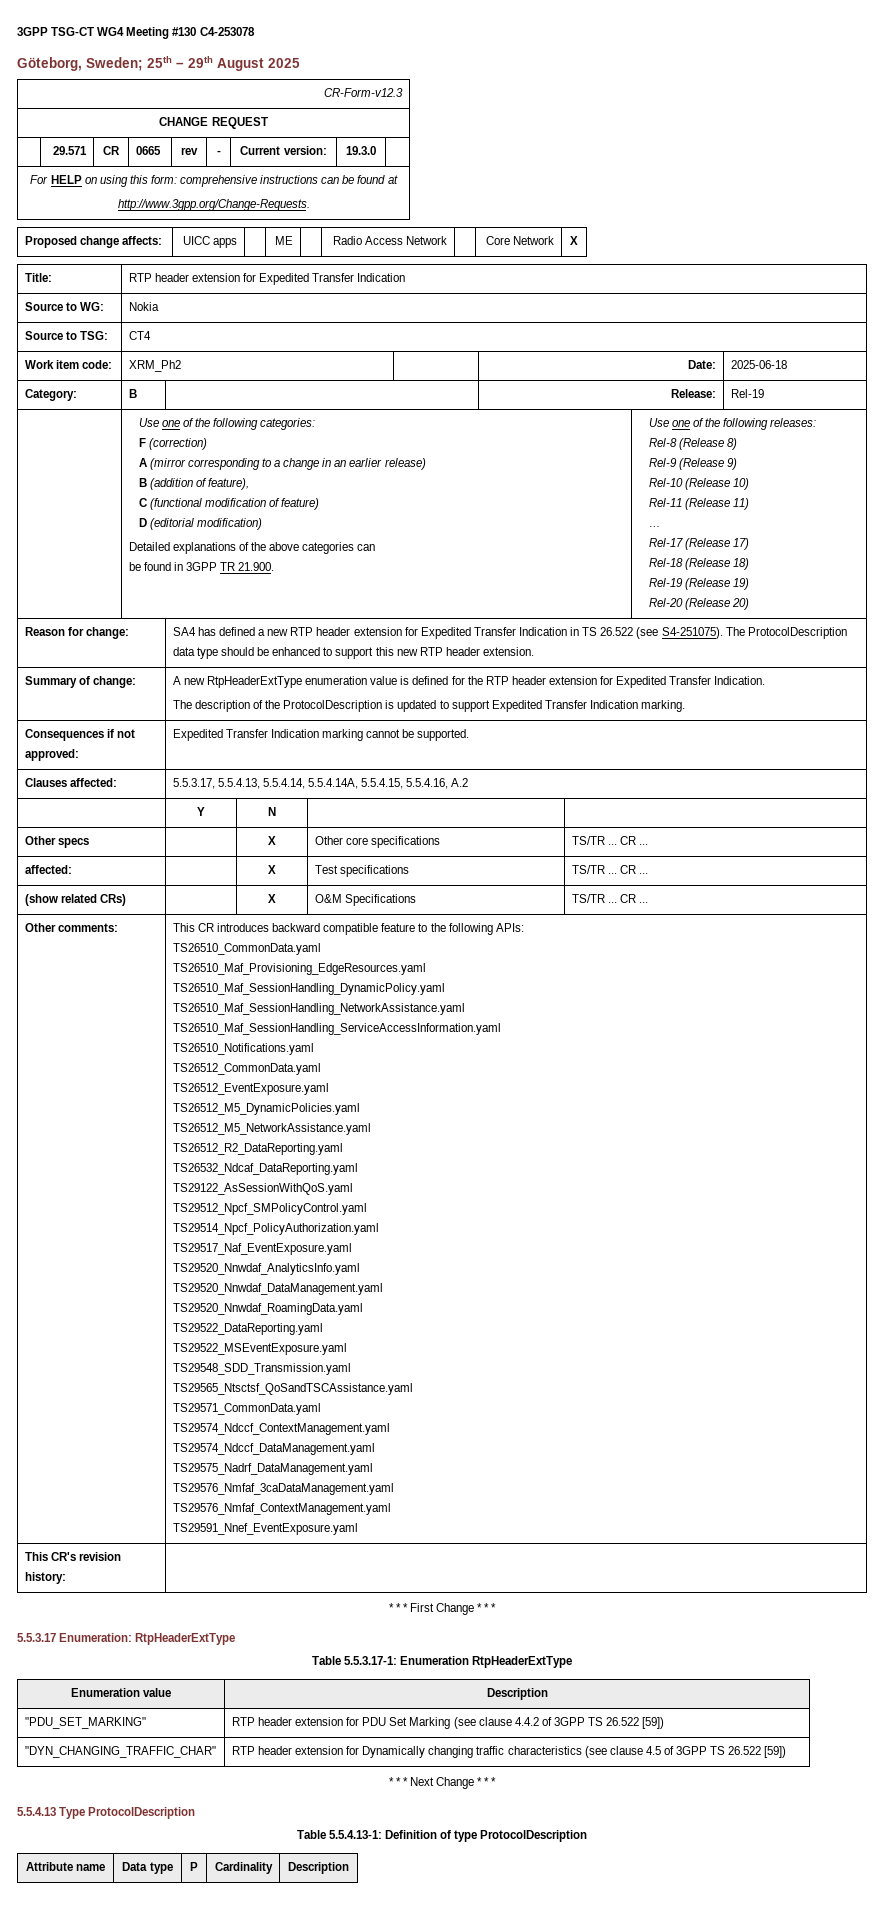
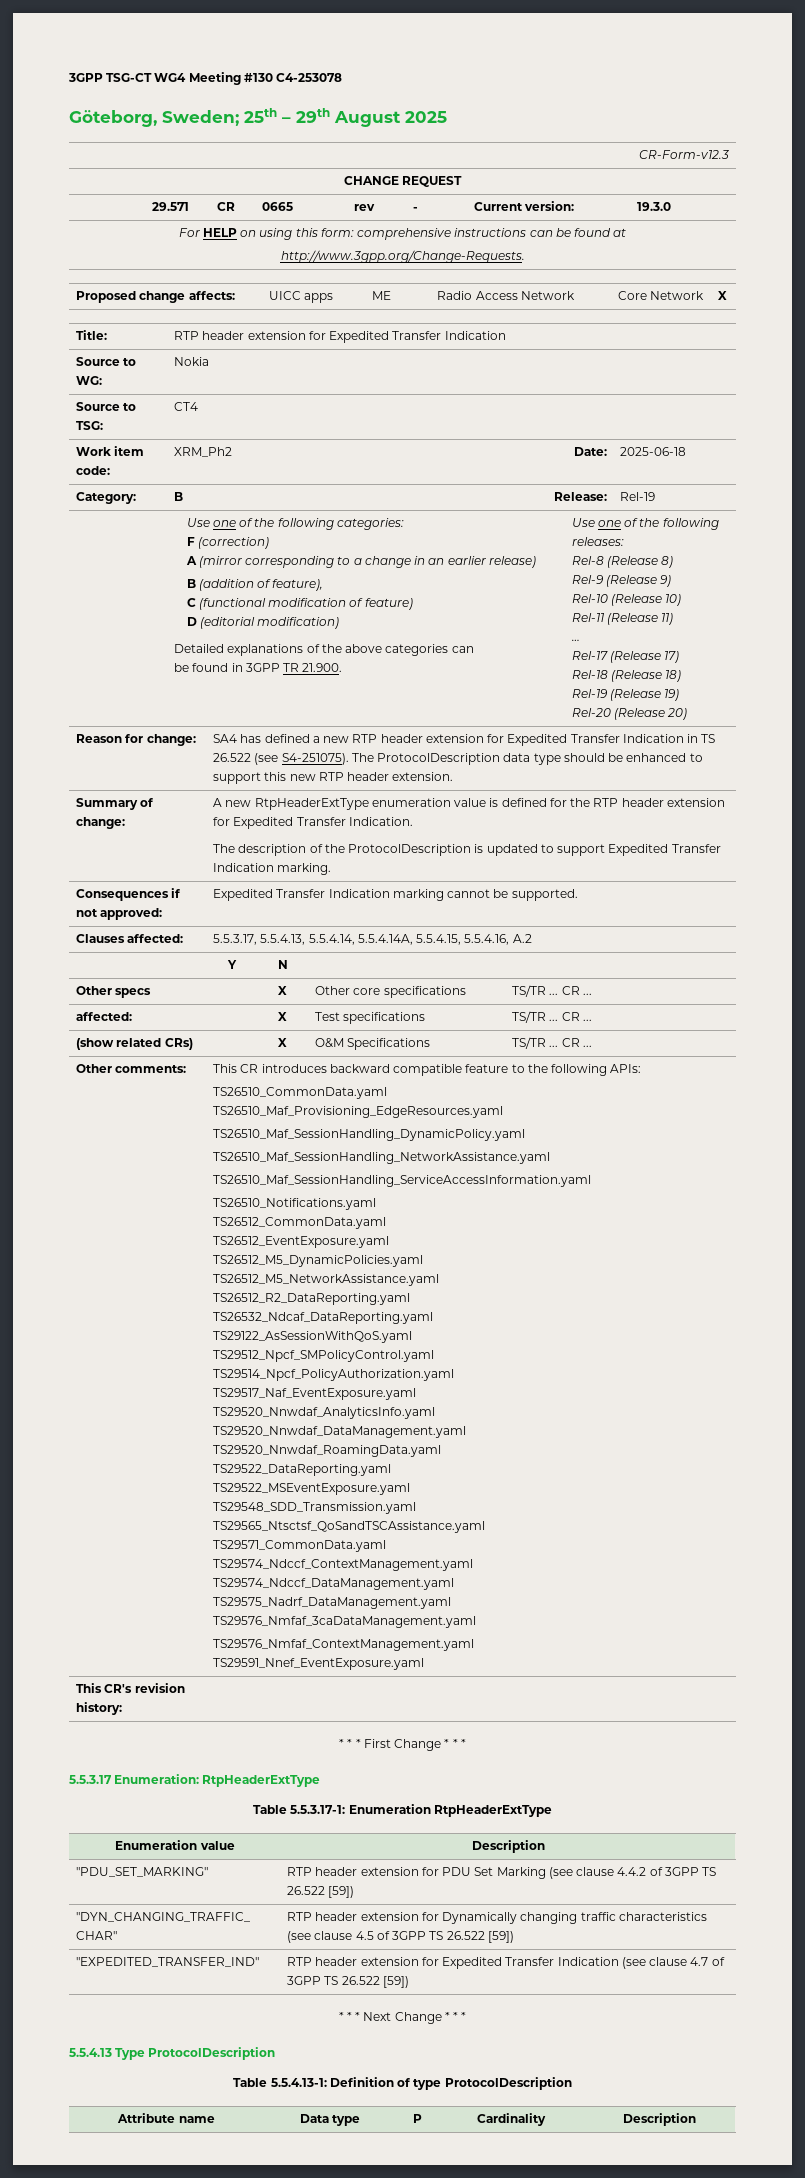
+ "EXPEDITED_TRANSFER_IND" | RTP header extension for Expedited Transfer Indication (see clause 4.7 of 3GPP TS 26.522 [59])

